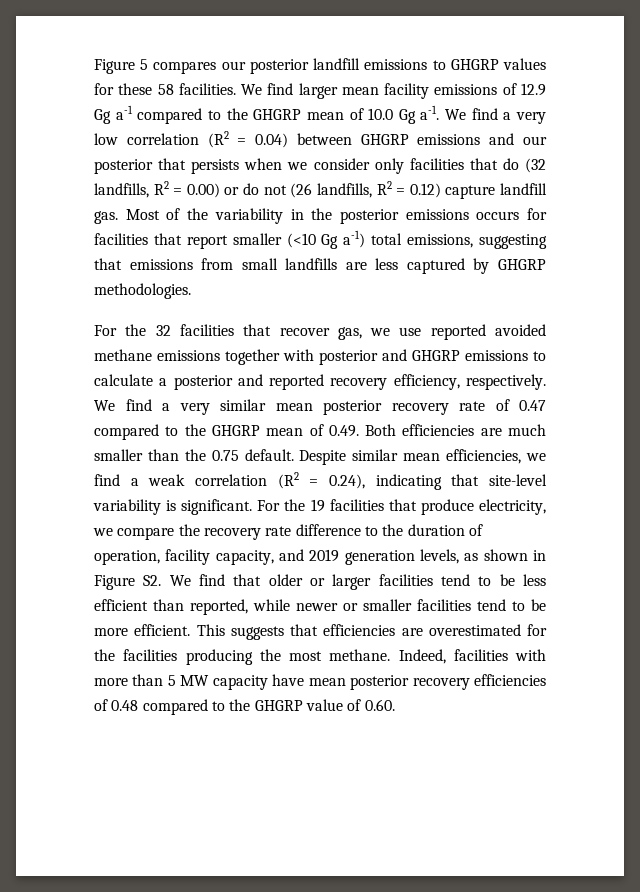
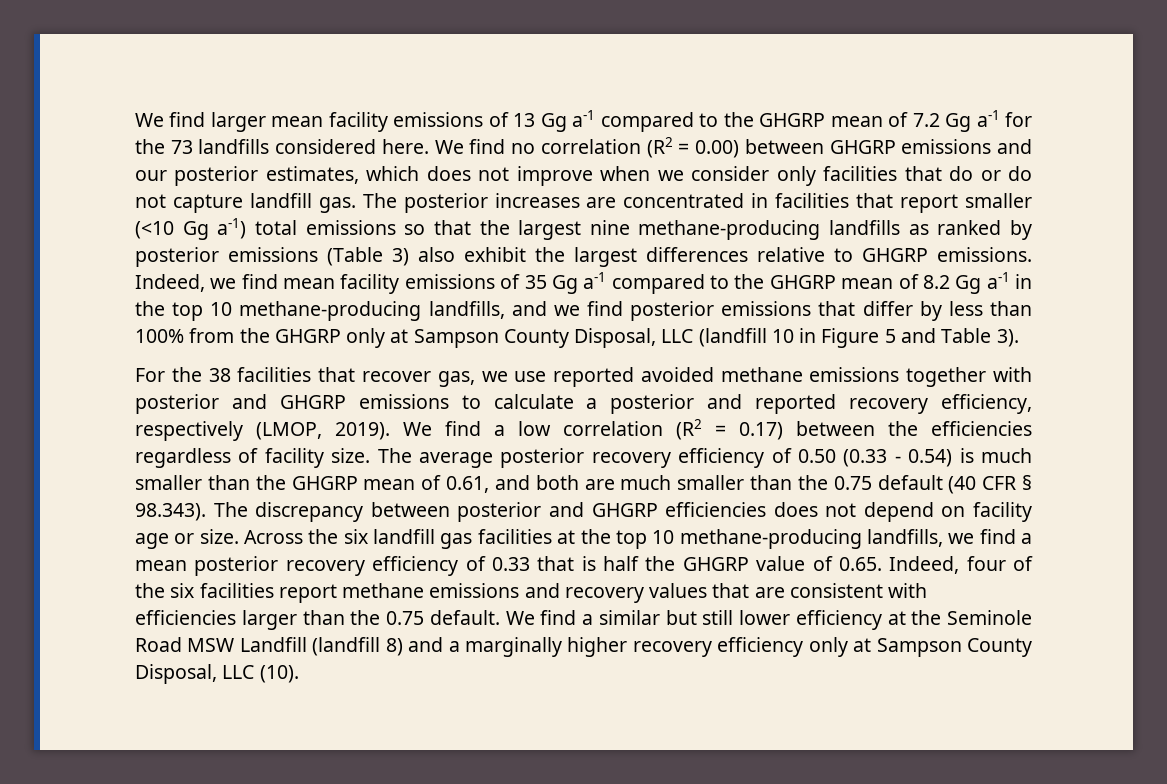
- Figure 5 compares our posterior landfill emissions to GHGRP values for these 58 facilities. We find larger mean facility emissions of 12.9 Gg a-1 compared to the GHGRP mean of 10.0 Gg a-1. We find a very low correlation (R2 = 0.04) between GHGRP emissions and our posterior that persists when we consider only facilities that do (32 landfills, R2 = 0.00) or do not (26 landfills, R2 = 0.12) capture landfill gas. Most of the variability in the posterior emissions occurs for facilities that report smaller (<10 Gg a-1) total emissions, suggesting that emissions from small landfills are less captured by GHGRP methodologies.
- For the 32 facilities that recover gas, we use reported avoided methane emissions together with posterior and GHGRP emissions to calculate a posterior and reported recovery efficiency, respectively. We find a very similar mean posterior recovery rate of 0.47 compared to the GHGRP mean of 0.49. Both efficiencies are much smaller than the 0.75 default. Despite similar mean efficiencies, we find a weak correlation (R2 = 0.24), indicating that site-level variability is significant. For the 19 facilities that produce electricity, we compare the recovery rate difference to the duration of operation, facility capacity, and 2019 generation levels, as shown in Figure S2. We find that older or larger facilities tend to be less efficient than reported, while newer or smaller facilities tend to be more efficient. This suggests that efficiencies are overestimated for the facilities producing the most methane. Indeed, facilities with more than 5 MW capacity have mean posterior recovery efficiencies of 0.48 compared to the GHGRP value of 0.60.
+ We find larger mean facility emissions of 13 Gg a-1 compared to the GHGRP mean of 7.2 Gg a-1 for the 73 landfills considered here. We find no correlation (R2 = 0.00) between GHGRP emissions and our posterior estimates, which does not improve when we consider only facilities that do or do not capture landfill gas. The posterior increases are concentrated in facilities that report smaller (<10 Gg a-1) total emissions so that the largest nine methane-producing landfills as ranked by posterior emissions (Table 3) also exhibit the largest differences relative to GHGRP emissions. Indeed, we find mean facility emissions of 35 Gg a-1 compared to the GHGRP mean of 8.2 Gg a-1 in the top 10 methane-producing landfills, and we find posterior emissions that differ by less than 100% from the GHGRP only at Sampson County Disposal, LLC (landfill 10 in Figure 5 and Table 3).
+ For the 38 facilities that recover gas, we use reported avoided methane emissions together with posterior and GHGRP emissions to calculate a posterior and reported recovery efficiency, respectively (LMOP, 2019). We find a low correlation (R2 = 0.17) between the efficiencies regardless of facility size. The average posterior recovery efficiency of 0.50 (0.33 - 0.54) is much smaller than the GHGRP mean of 0.61, and both are much smaller than the 0.75 default (40 CFR § 98.343). The discrepancy between posterior and GHGRP efficiencies does not depend on facility age or size. Across the six landfill gas facilities at the top 10 methane-producing landfills, we find a mean posterior recovery efficiency of 0.33 that is half the GHGRP value of 0.65. Indeed, four of the six facilities report methane emissions and recovery values that are consistent with efficiencies larger than the 0.75 default. We find a similar but still lower efficiency at the Seminole Road MSW Landfill (landfill 8) and a marginally higher recovery efficiency only at Sampson County Disposal, LLC (10).

